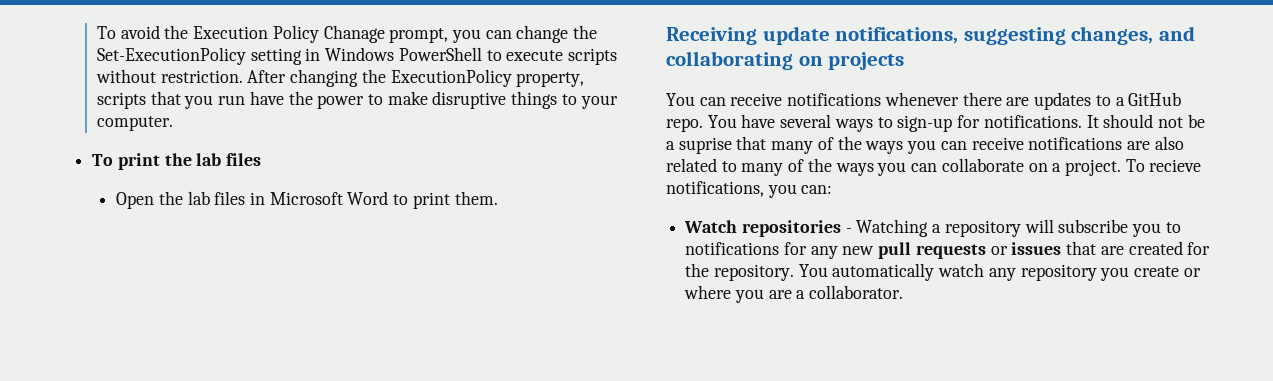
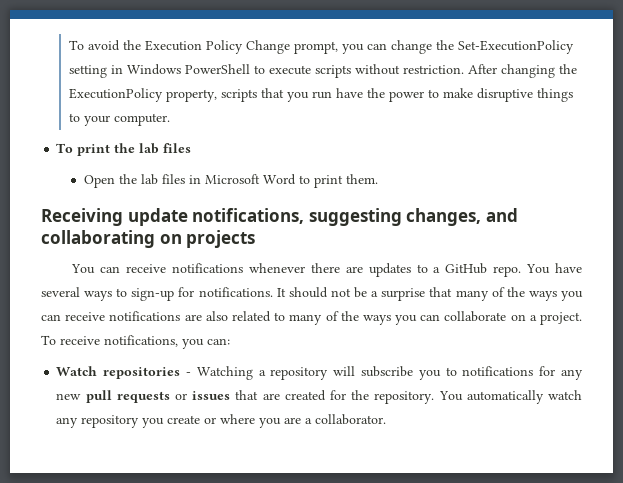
- To avoid the Execution Policy Chanage prompt, you can change the Set-ExecutionPolicy setting in Windows PowerShell to execute scripts without restriction.
+ To avoid the Execution Policy Change prompt, you can change the Set-ExecutionPolicy setting in Windows PowerShell to execute scripts without restriction.
- It should not be a suprise that many of the ways you can receive notifications are also related to many of the ways you can collaborate on a project.
+ It should not be a surprise that many of the ways you can receive notifications are also related to many of the ways you can collaborate on a project.
- To recieve notifications, you can:
+ To receive notifications, you can:

